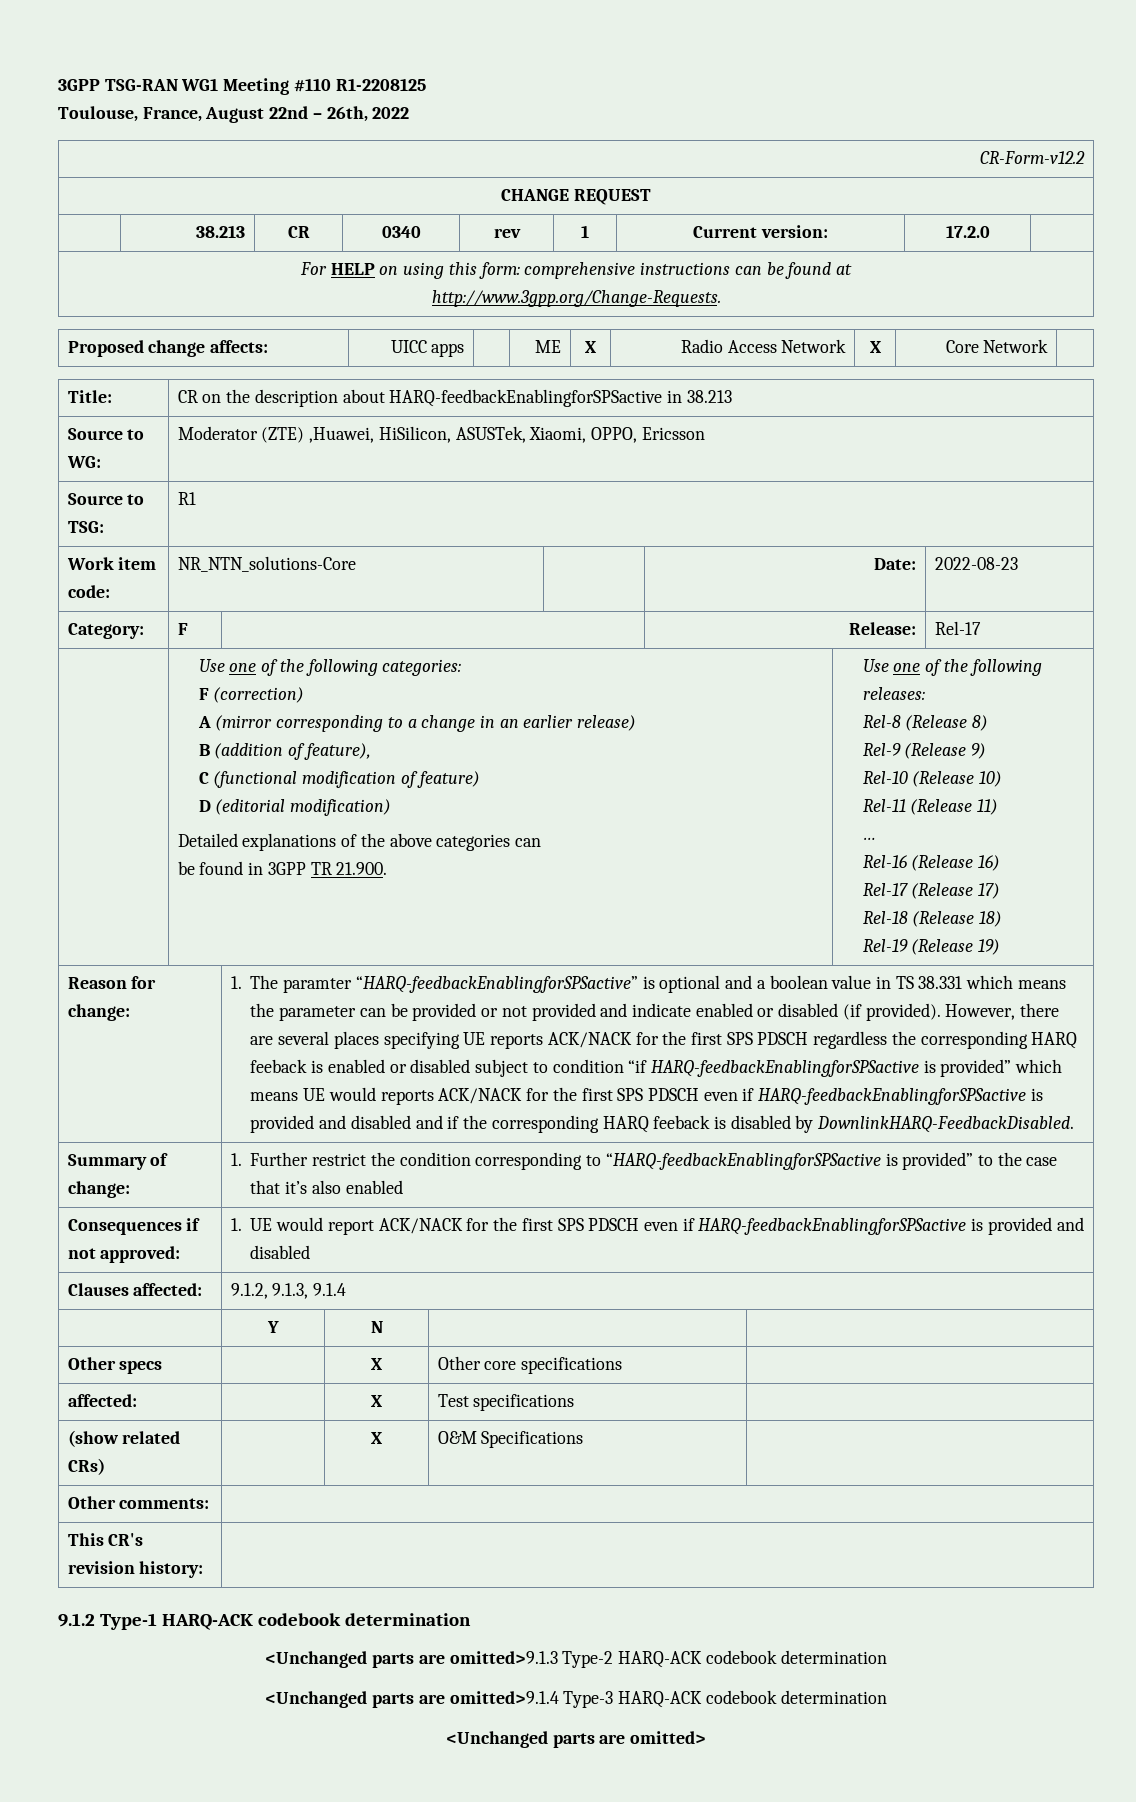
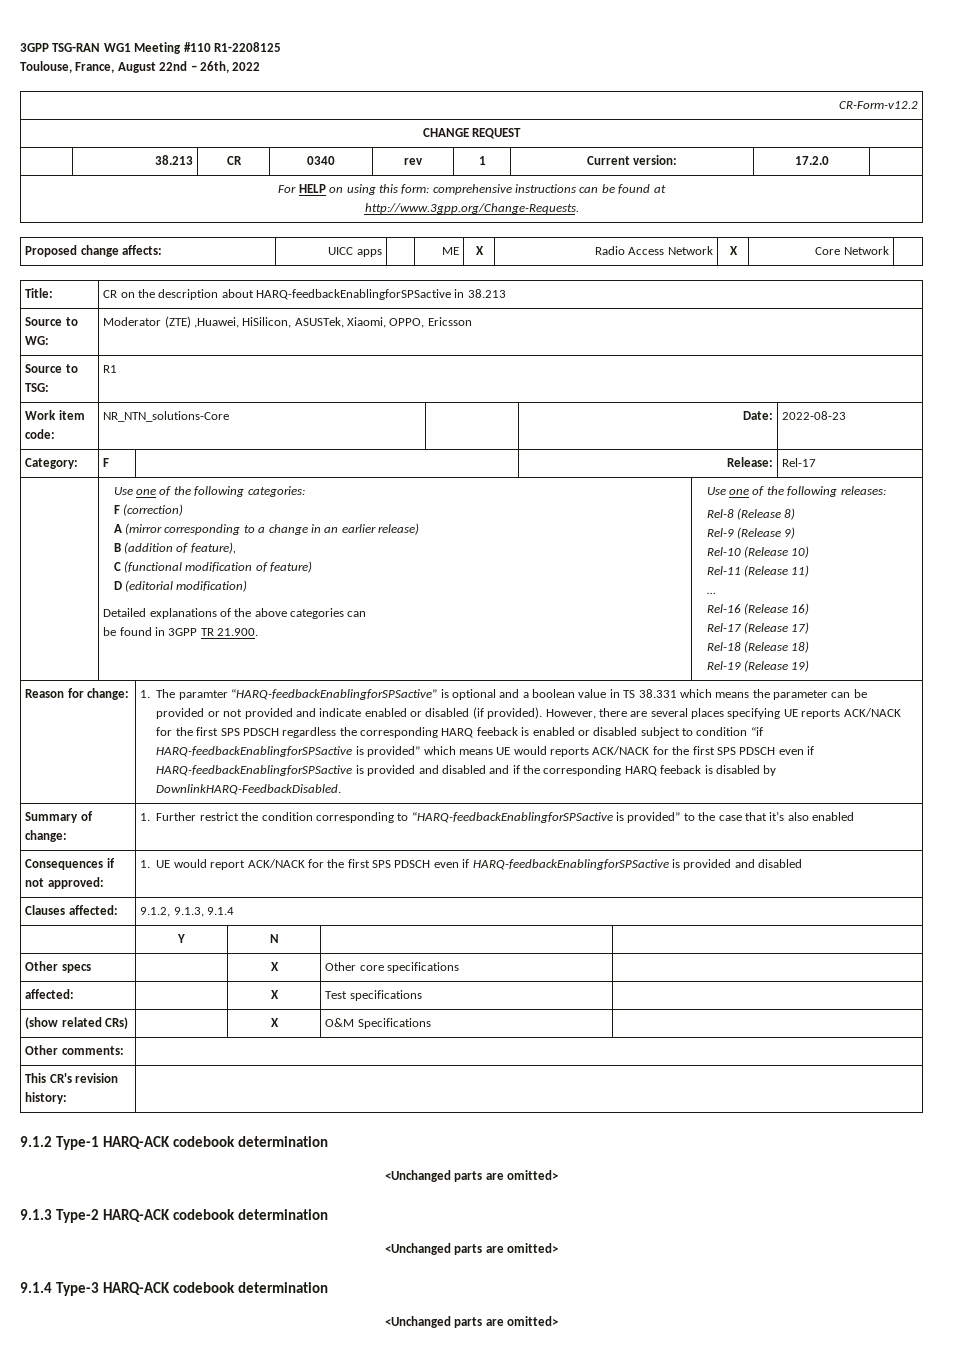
  9.1.2 Type-1 HARQ-ACK codebook determination
- <Unchanged parts are omitted>9.1.3 Type-2 HARQ-ACK codebook determination
- <Unchanged parts are omitted>9.1.4 Type-3 HARQ-ACK codebook determination
+ <Unchanged parts are omitted>
+ 9.1.3 Type-2 HARQ-ACK codebook determination
+ <Unchanged parts are omitted>
+ 9.1.4 Type-3 HARQ-ACK codebook determination

